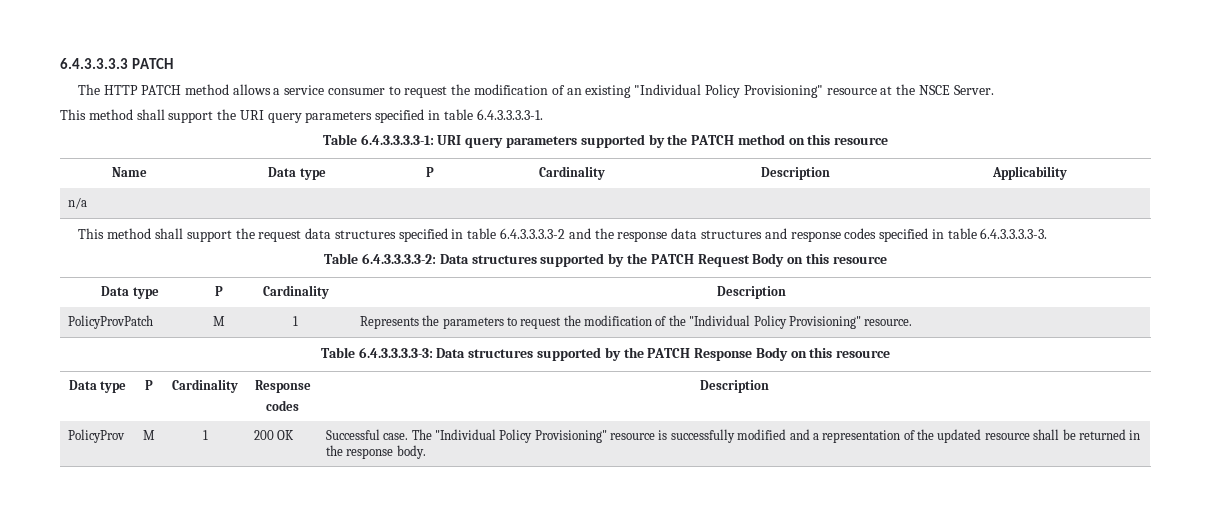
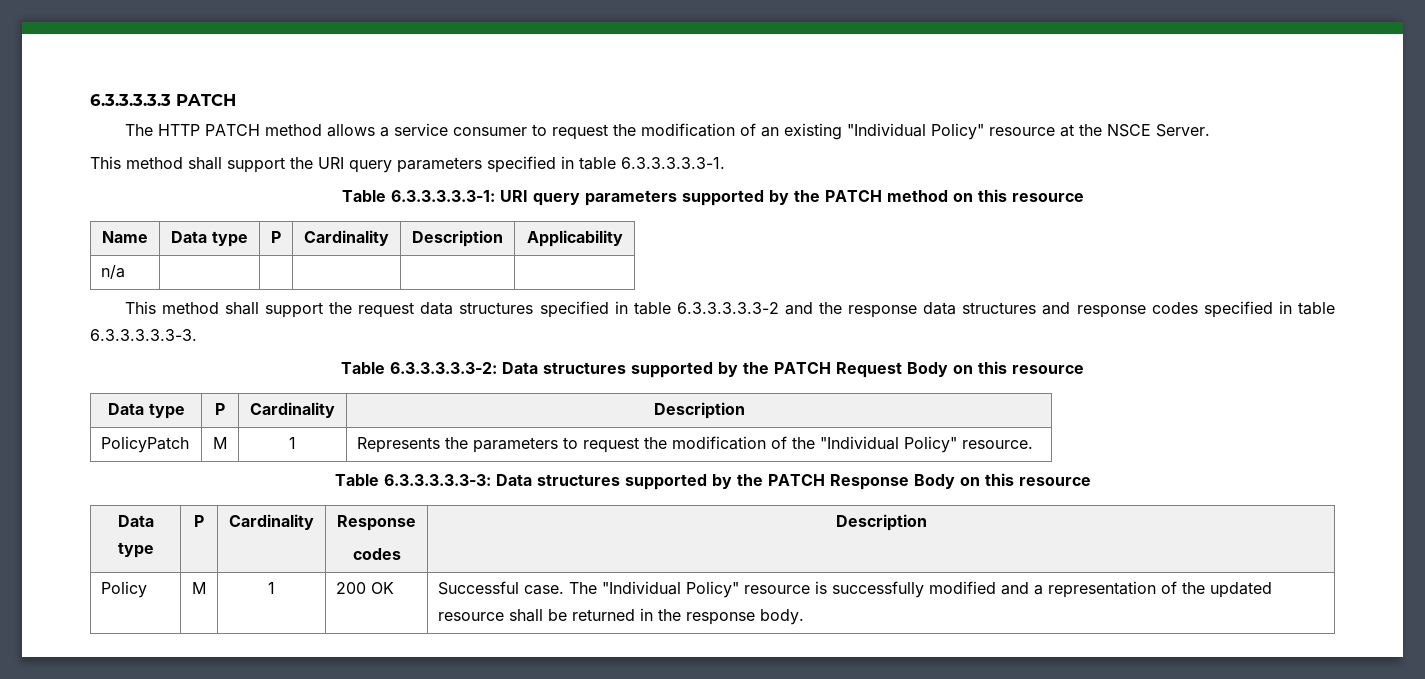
- 6.4.3.3.3.3 PATCH
+ 6.3.3.3.3.3 PATCH
- The HTTP PATCH method allows a service consumer to request the modification of an existing "Individual Policy Provisioning" resource at the NSCE Server.
+ The HTTP PATCH method allows a service consumer to request the modification of an existing "Individual Policy" resource at the NSCE Server.
- This method shall support the URI query parameters specified in table 6.4.3.3.3.3-1.
- Table 6.4.3.3.3.3-1: URI query parameters supported by the PATCH method on this resource
+ This method shall support the URI query parameters specified in table 6.3.3.3.3.3-1.
+ Table 6.3.3.3.3.3-1: URI query parameters supported by the PATCH method on this resource
- This method shall support the request data structures specified in table 6.4.3.3.3.3-2 and the response data structures and response codes specified in table 6.4.3.3.3.3-3.
- Table 6.4.3.3.3.3-2: Data structures supported by the PATCH Request Body on this resource
+ This method shall support the request data structures specified in table 6.3.3.3.3.3-2 and the response data structures and response codes specified in table 6.3.3.3.3.3-3.
+ Table 6.3.3.3.3.3-2: Data structures supported by the PATCH Request Body on this resource
- PolicyProvPatch | M | 1 | Represents the parameters to request the modification of the "Individual Policy Provisioning" resource.
+ PolicyPatch | M | 1 | Represents the parameters to request the modification of the "Individual Policy" resource.
- Table 6.4.3.3.3.3-3: Data structures supported by the PATCH Response Body on this resource
+ Table 6.3.3.3.3.3-3: Data structures supported by the PATCH Response Body on this resource
- PolicyProv | M | 1 | 200 OK | Successful case. The "Individual Policy Provisioning" resource is successfully modified and a representation of the updated resource shall be returned in the response body.
+ Policy | M | 1 | 200 OK | Successful case. The "Individual Policy" resource is successfully modified and a representation of the updated resource shall be returned in the response body.

